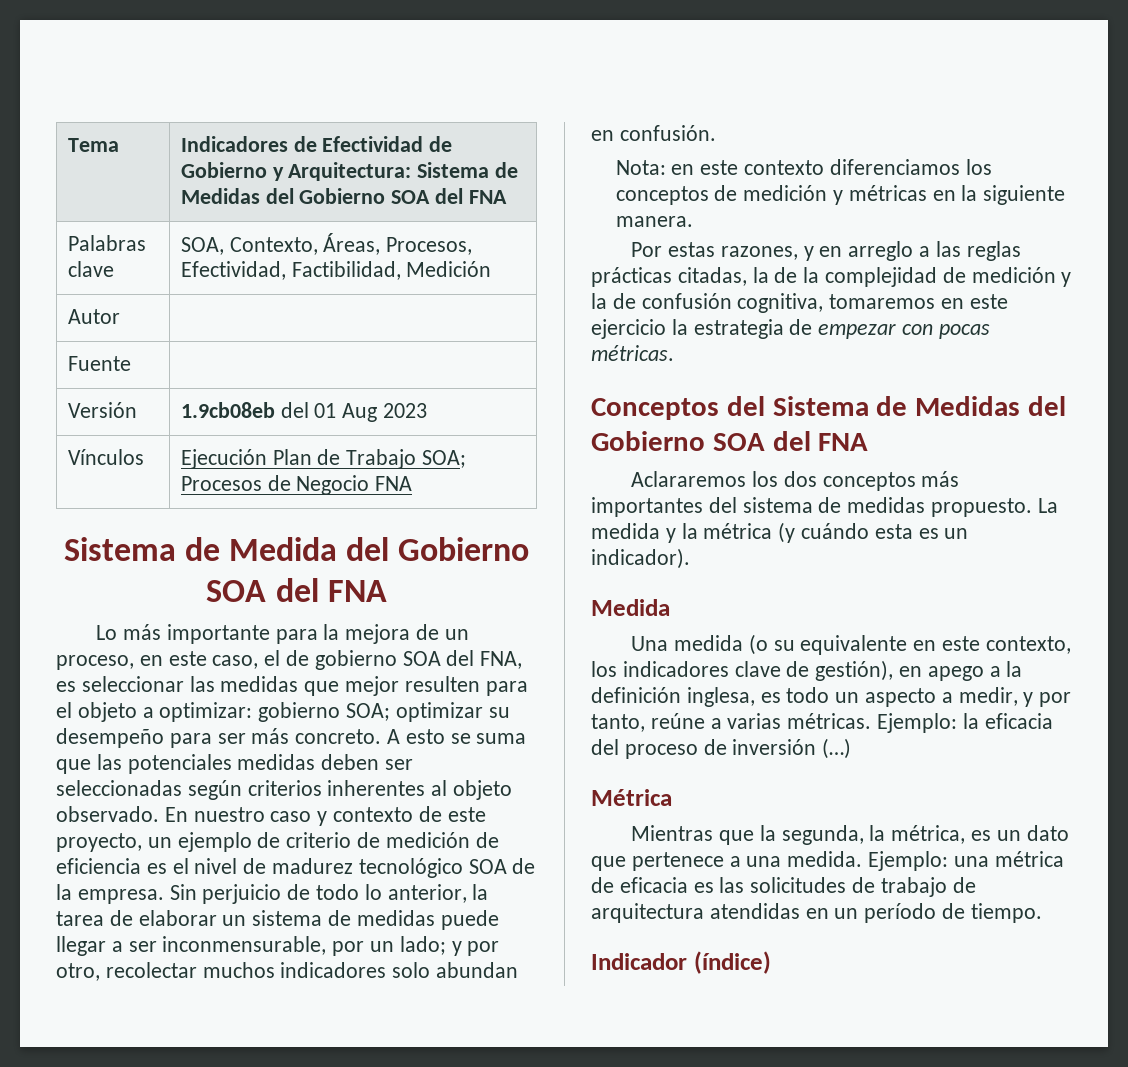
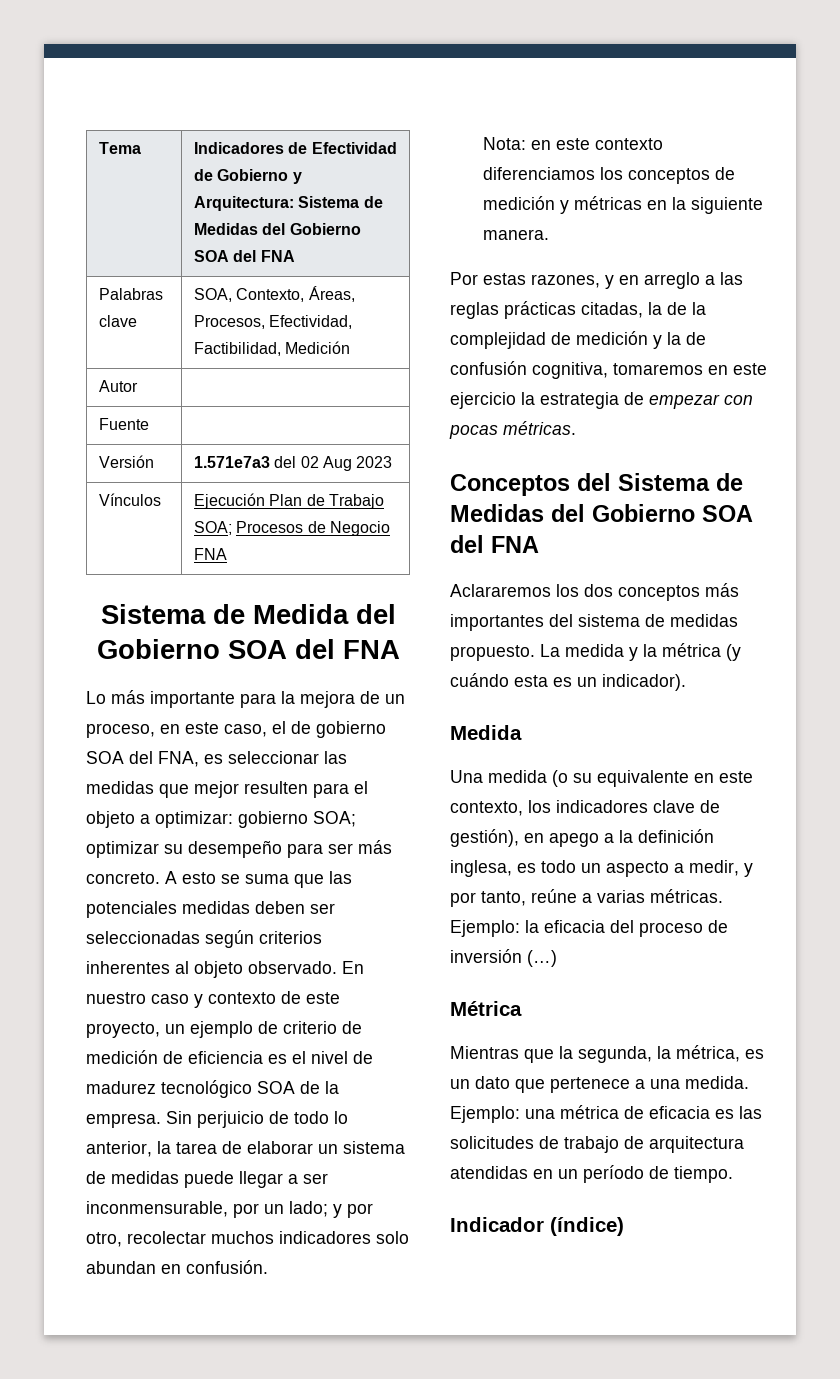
- Versión | 1.9cb08eb del 01 Aug 2023
+ Versión | 1.571e7a3 del 02 Aug 2023

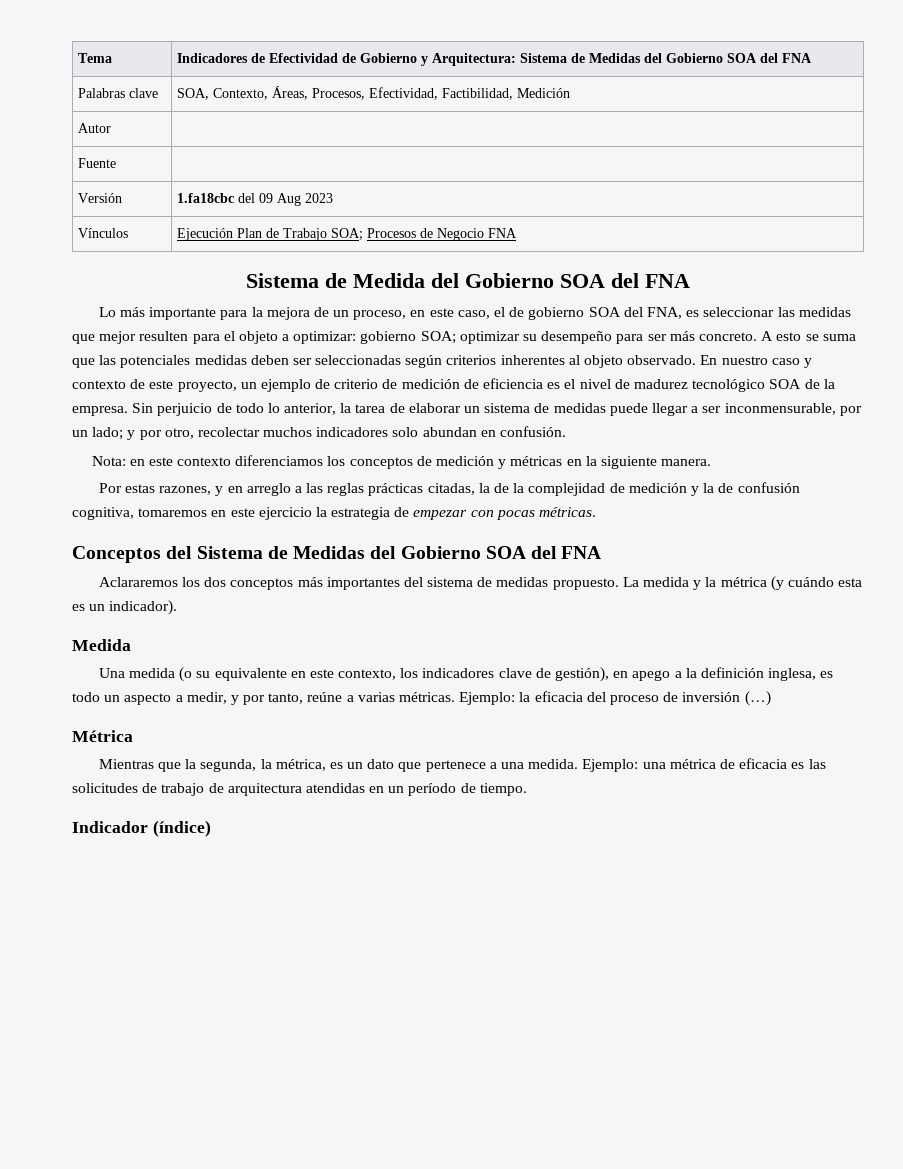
- Versión | 1.571e7a3 del 02 Aug 2023
+ Versión | 1.fa18cbc del 09 Aug 2023

